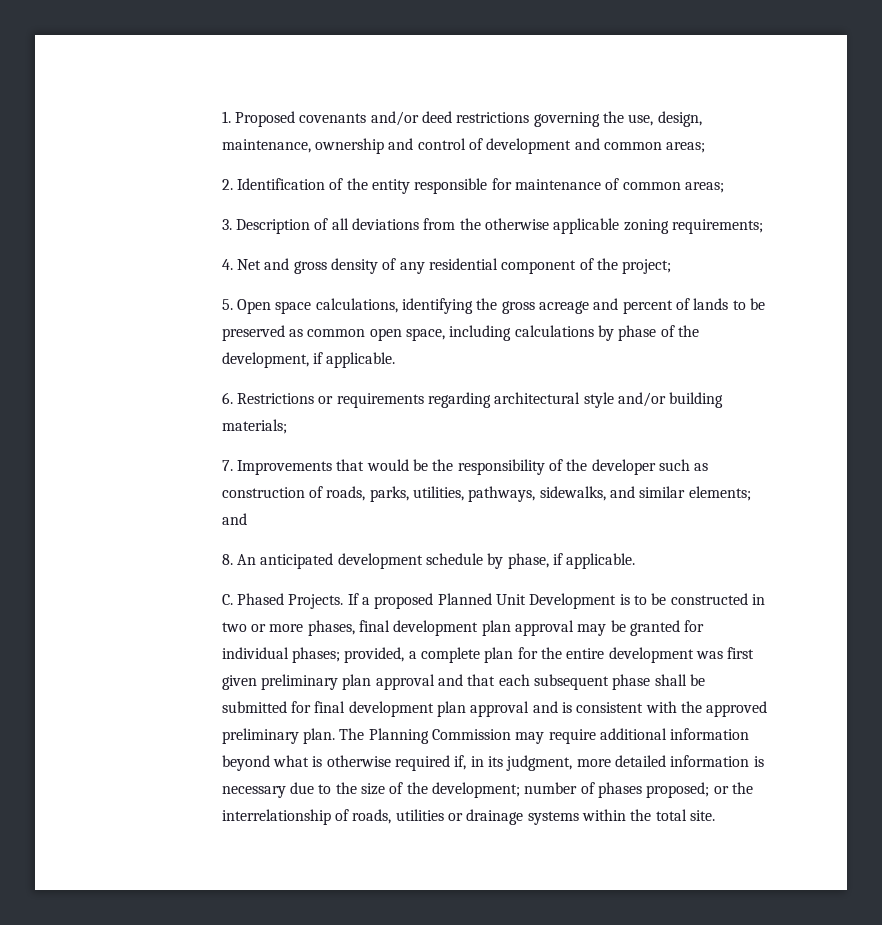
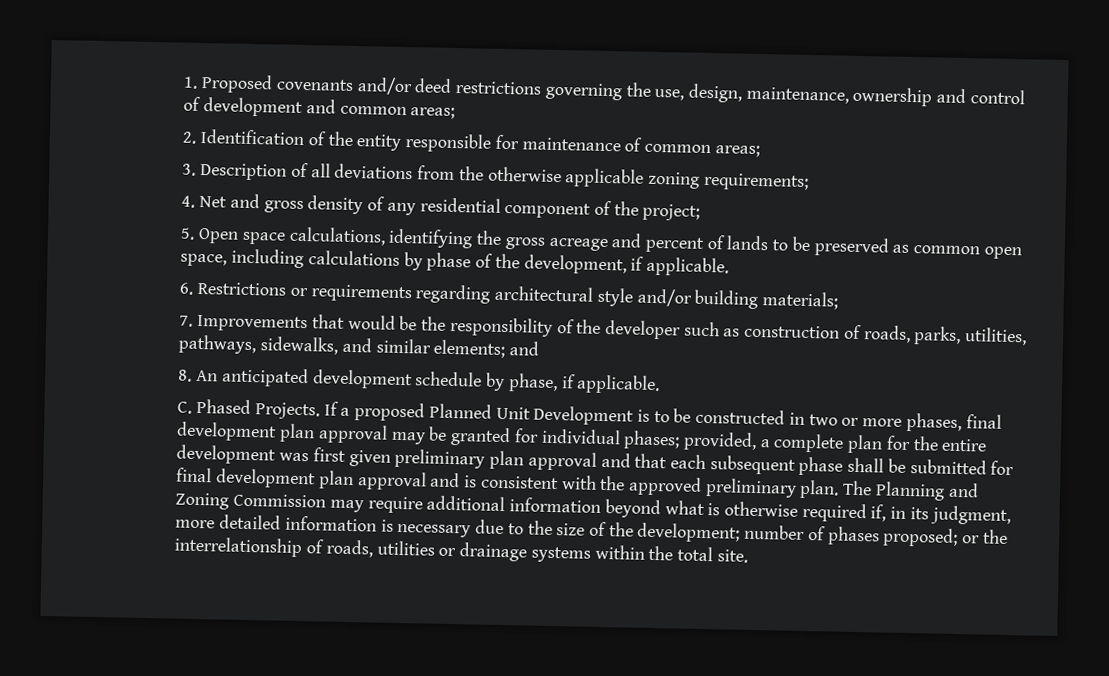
- The Planning Commission may require additional information beyond what is otherwise required if, in its judgment, more detailed information is necessary due to the size of the development; number of phases proposed; or the interrelationship of roads, utilities or drainage systems within the total site.
+ The Planning and Zoning Commission may require additional information beyond what is otherwise required if, in its judgment, more detailed information is necessary due to the size of the development; number of phases proposed; or the interrelationship of roads, utilities or drainage systems within the total site.

